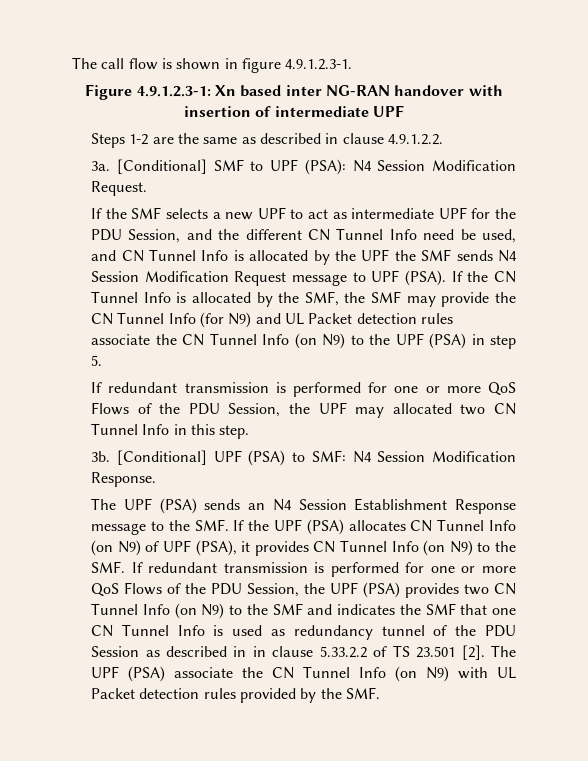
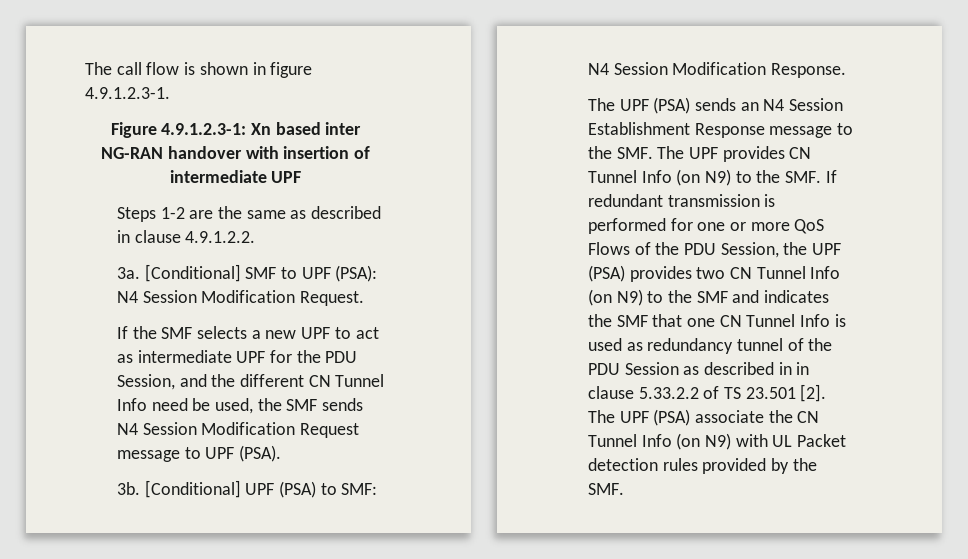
- If the SMF selects a new UPF to act as intermediate UPF for the PDU Session, and the different CN Tunnel Info need be used, and CN Tunnel Info is allocated by the UPF the SMF sends N4 Session Modification Request message to UPF (PSA). If the CN Tunnel Info is allocated by the SMF, the SMF may provide the CN Tunnel Info (for N9) and UL Packet detection rules associate the CN Tunnel Info (on N9) to the UPF (PSA) in step 5.
- If redundant transmission is performed for one or more QoS Flows of the PDU Session, the UPF may allocated two CN Tunnel Info in this step.
+ If the SMF selects a new UPF to act as intermediate UPF for the PDU Session, and the different CN Tunnel Info need be used, the SMF sends N4 Session Modification Request message to UPF (PSA).
- The UPF (PSA) sends an N4 Session Establishment Response message to the SMF. If the UPF (PSA) allocates CN Tunnel Info (on N9) of UPF (PSA), it provides CN Tunnel Info (on N9) to the SMF. If redundant transmission is performed for one or more QoS Flows of the PDU Session, the UPF (PSA) provides two CN Tunnel Info (on N9) to the SMF and indicates the SMF that one CN Tunnel Info is used as redundancy tunnel of the PDU Session as described in in clause 5.33.2.2 of TS 23.501 [2].
+ The UPF (PSA) sends an N4 Session Establishment Response message to the SMF. The UPF provides CN Tunnel Info (on N9) to the SMF. If redundant transmission is performed for one or more QoS Flows of the PDU Session, the UPF (PSA) provides two CN Tunnel Info (on N9) to the SMF and indicates the SMF that one CN Tunnel Info is used as redundancy tunnel of the PDU Session as described in in clause 5.33.2.2 of TS 23.501 [2].

